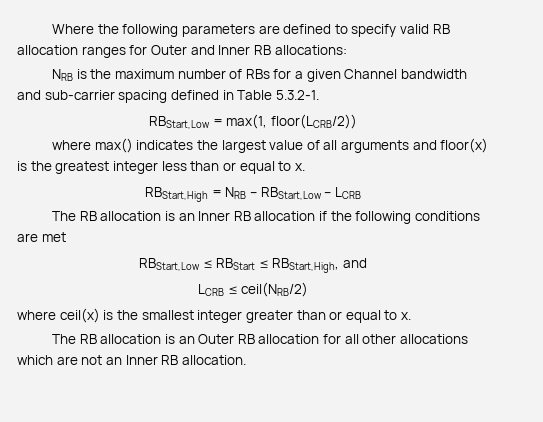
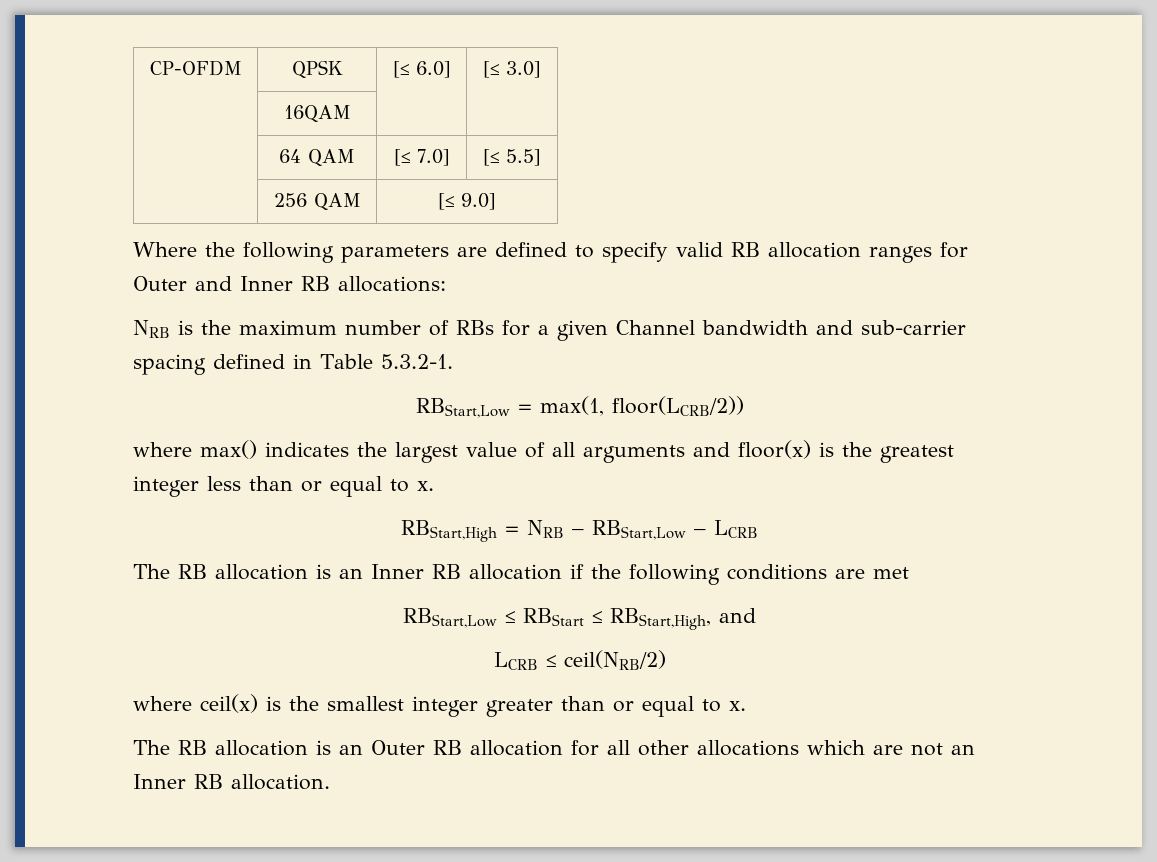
+ CP-OFDM | QPSK | [≤ 6.0] | [≤ 3.0]
+ | 16QAM | |
+ | 64 QAM | [≤ 7.0] | [≤ 5.5]
+ | 256 QAM | [≤ 9.0]

